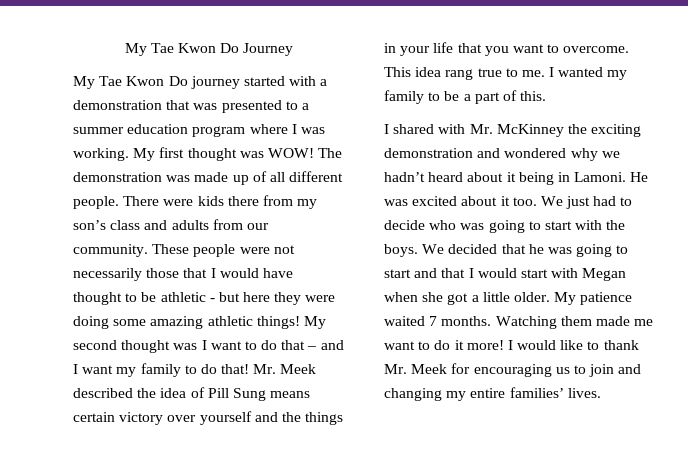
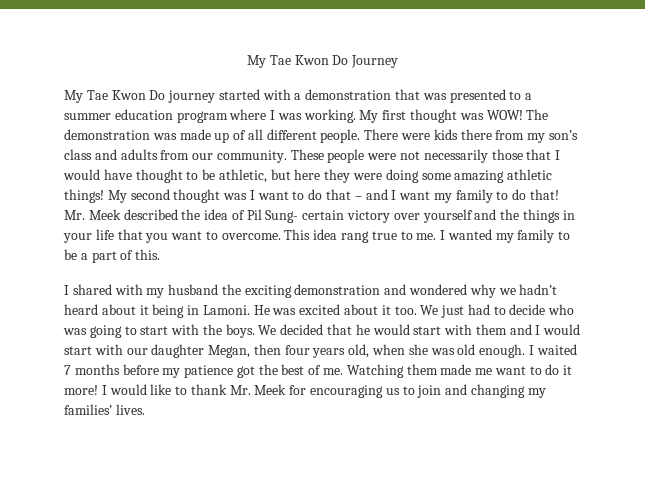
- These people were not necessarily those that I would have thought to be athletic - but here they were doing some amazing athletic things!
+ These people were not necessarily those that I would have thought to be athletic, but here they were doing some amazing athletic things!
- Mr. Meek described the idea of Pill Sung means certain victory over yourself and the things in your life that you want to overcome.
+ Mr. Meek described the idea of Pil Sung- certain victory over yourself and the things in your life that you want to overcome.
- I shared with Mr. McKinney the exciting demonstration and wondered why we hadn’t heard about it being in Lamoni.
+ I shared with my husband the exciting demonstration and wondered why we hadn’t heard about it being in Lamoni.
- We decided that he was going to start and that I would start with Megan when she got a little older. My patience waited 7 months.
+ We decided that he would start with them and I would start with our daughter Megan, then four years old, when she was old enough. I waited 7 months before my patience got the best of me.
- I would like to thank Mr. Meek for encouraging us to join and changing my entire families’ lives.
+ I would like to thank Mr. Meek for encouraging us to join and changing my families’ lives.

